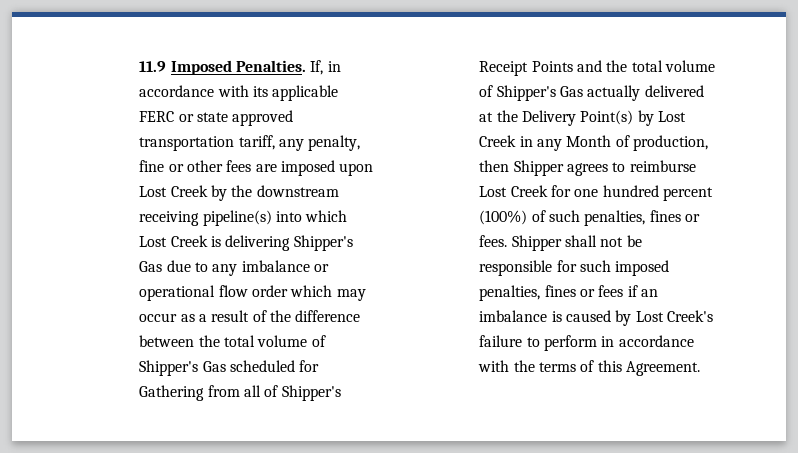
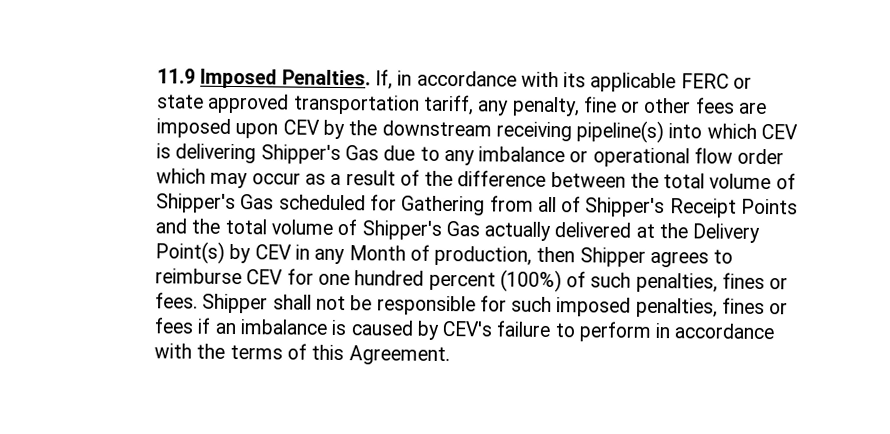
- If, in accordance with its applicable FERC or state approved transportation tariff, any penalty, fine or other fees are imposed upon Lost Creek by the downstream receiving pipeline(s) into which Lost Creek is delivering Shipper's Gas due to any imbalance or operational flow order which may occur as a result of the difference between the total volume of Shipper's Gas scheduled for Gathering from all of Shipper's Receipt Points and the total volume of Shipper's Gas actually delivered at the Delivery Point(s) by Lost Creek in any Month of production, then Shipper agrees to reimburse Lost Creek for one hundred percent (100%) of such penalties, fines or fees.
+ If, in accordance with its applicable FERC or state approved transportation tariff, any penalty, fine or other fees are imposed upon CEV by the downstream receiving pipeline(s) into which CEV is delivering Shipper's Gas due to any imbalance or operational flow order which may occur as a result of the difference between the total volume of Shipper's Gas scheduled for Gathering from all of Shipper's Receipt Points and the total volume of Shipper's Gas actually delivered at the Delivery Point(s) by CEV in any Month of production, then Shipper agrees to reimburse CEV for one hundred percent (100%) of such penalties, fines or fees.
- Shipper shall not be responsible for such imposed penalties, fines or fees if an imbalance is caused by Lost Creek's failure to perform in accordance with the terms of this Agreement.
+ Shipper shall not be responsible for such imposed penalties, fines or fees if an imbalance is caused by CEV's failure to perform in accordance with the terms of this Agreement.

